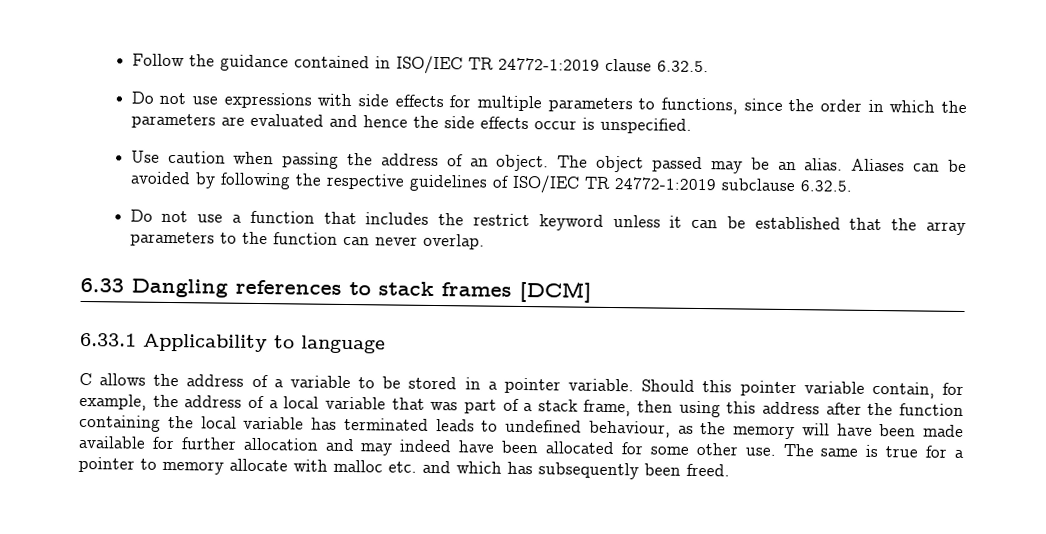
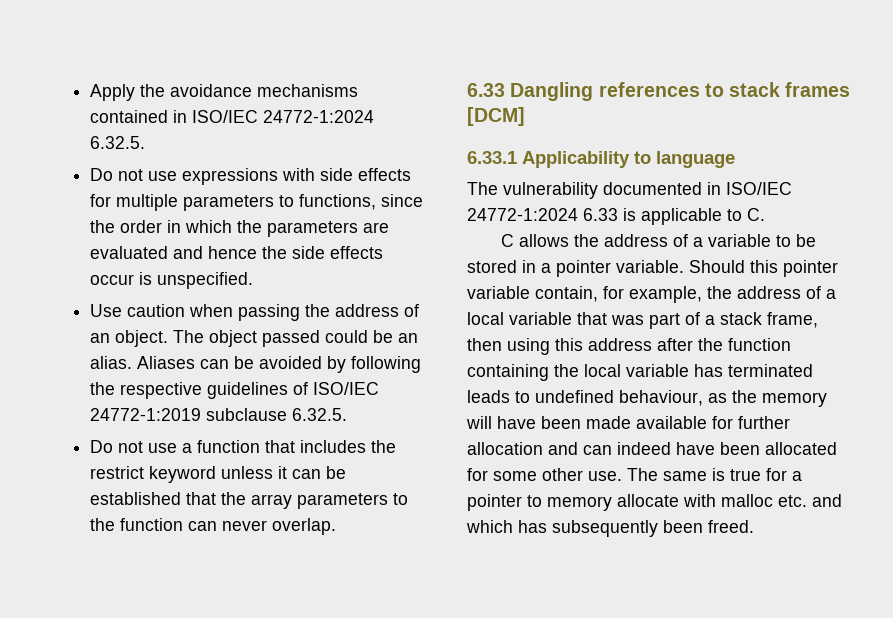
- Follow the guidance contained in ISO/IEC TR 24772-1:2019 clause 6.32.5.
+ Apply the avoidance mechanisms contained in ISO/IEC 24772-1:2024 6.32.5.
- The object passed may be an alias.
+ The object passed could be an alias.
- Aliases can be avoided by following the respective guidelines of ISO/IEC TR 24772-1:2019 subclause 6.32.5.
+ Aliases can be avoided by following the respective guidelines of ISO/IEC 24772-1:2019 subclause 6.32.5.
+ The vulnerability documented in ISO/IEC 24772-1:2024 6.33 is applicable to C.
- Should this pointer variable contain, for example, the address of a local variable that was part of a stack frame, then using this address after the function containing the local variable has terminated leads to undefined behaviour, as the memory will have been made available for further allocation and may indeed have been allocated for some other use.
+ Should this pointer variable contain, for example, the address of a local variable that was part of a stack frame, then using this address after the function containing the local variable has terminated leads to undefined behaviour, as the memory will have been made available for further allocation and can indeed have been allocated for some other use.

